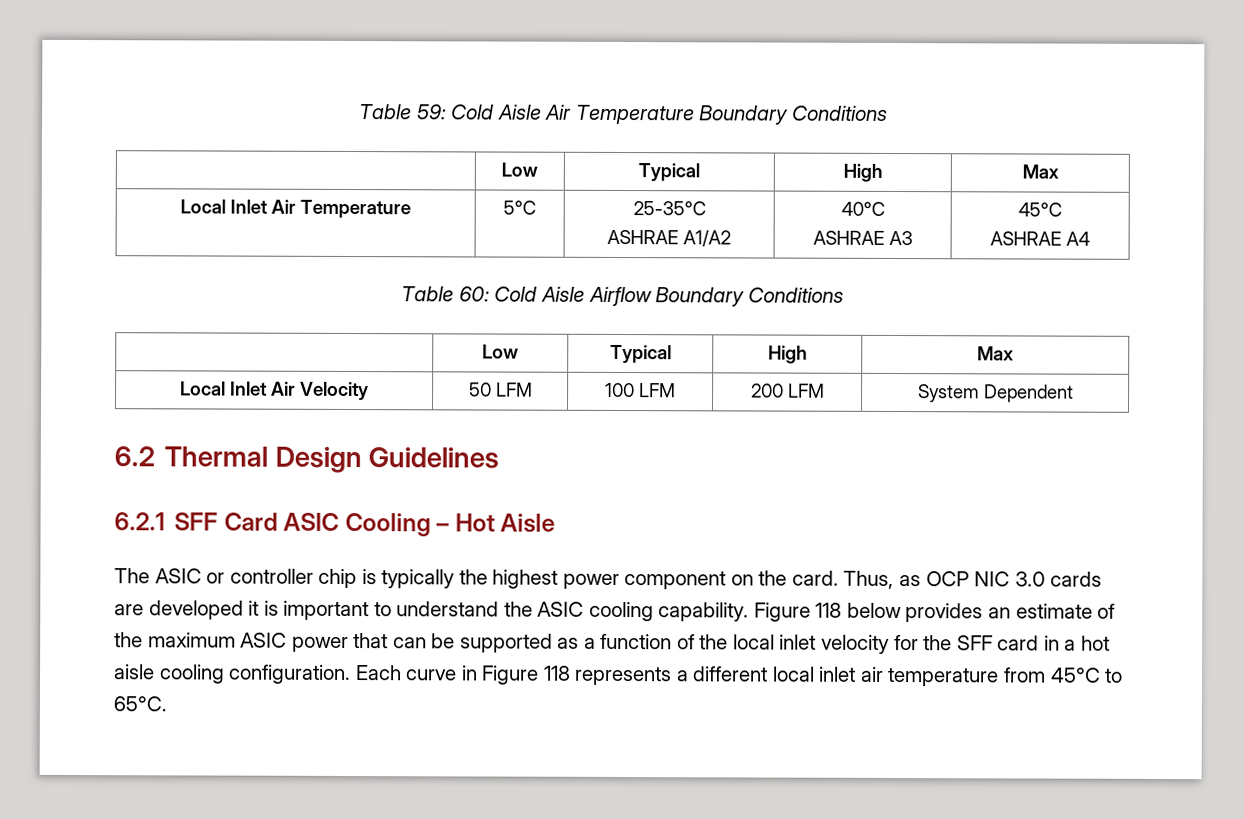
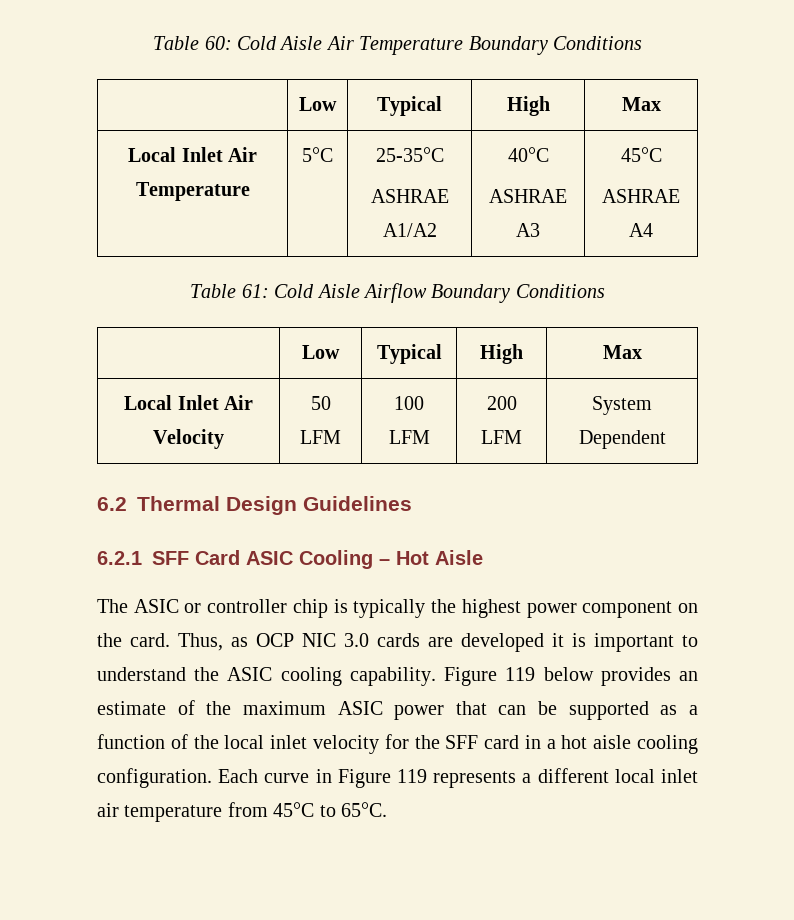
- Table 59: Cold Aisle Air Temperature Boundary Conditions
+ Table 60: Cold Aisle Air Temperature Boundary Conditions
- Table 60: Cold Aisle Airflow Boundary Conditions
+ Table 61: Cold Aisle Airflow Boundary Conditions
- Figure 118 below provides an estimate of the maximum ASIC power that can be supported as a function of the local inlet velocity for the SFF card in a hot aisle cooling configuration.
+ Figure 119 below provides an estimate of the maximum ASIC power that can be supported as a function of the local inlet velocity for the SFF card in a hot aisle cooling configuration.
- Each curve in Figure 118 represents a different local inlet air temperature from 45°C to 65°C.
+ Each curve in Figure 119 represents a different local inlet air temperature from 45°C to 65°C.

